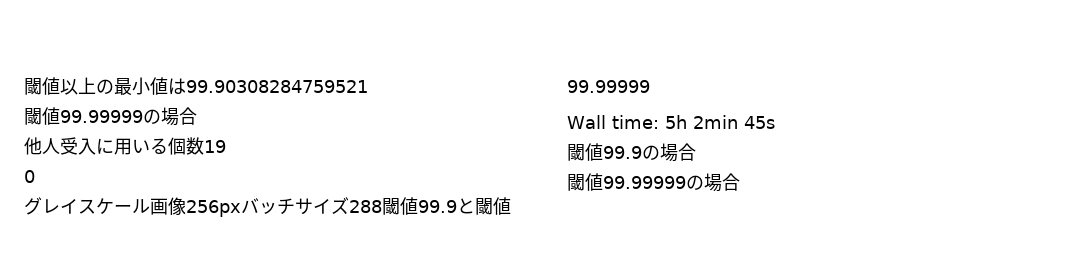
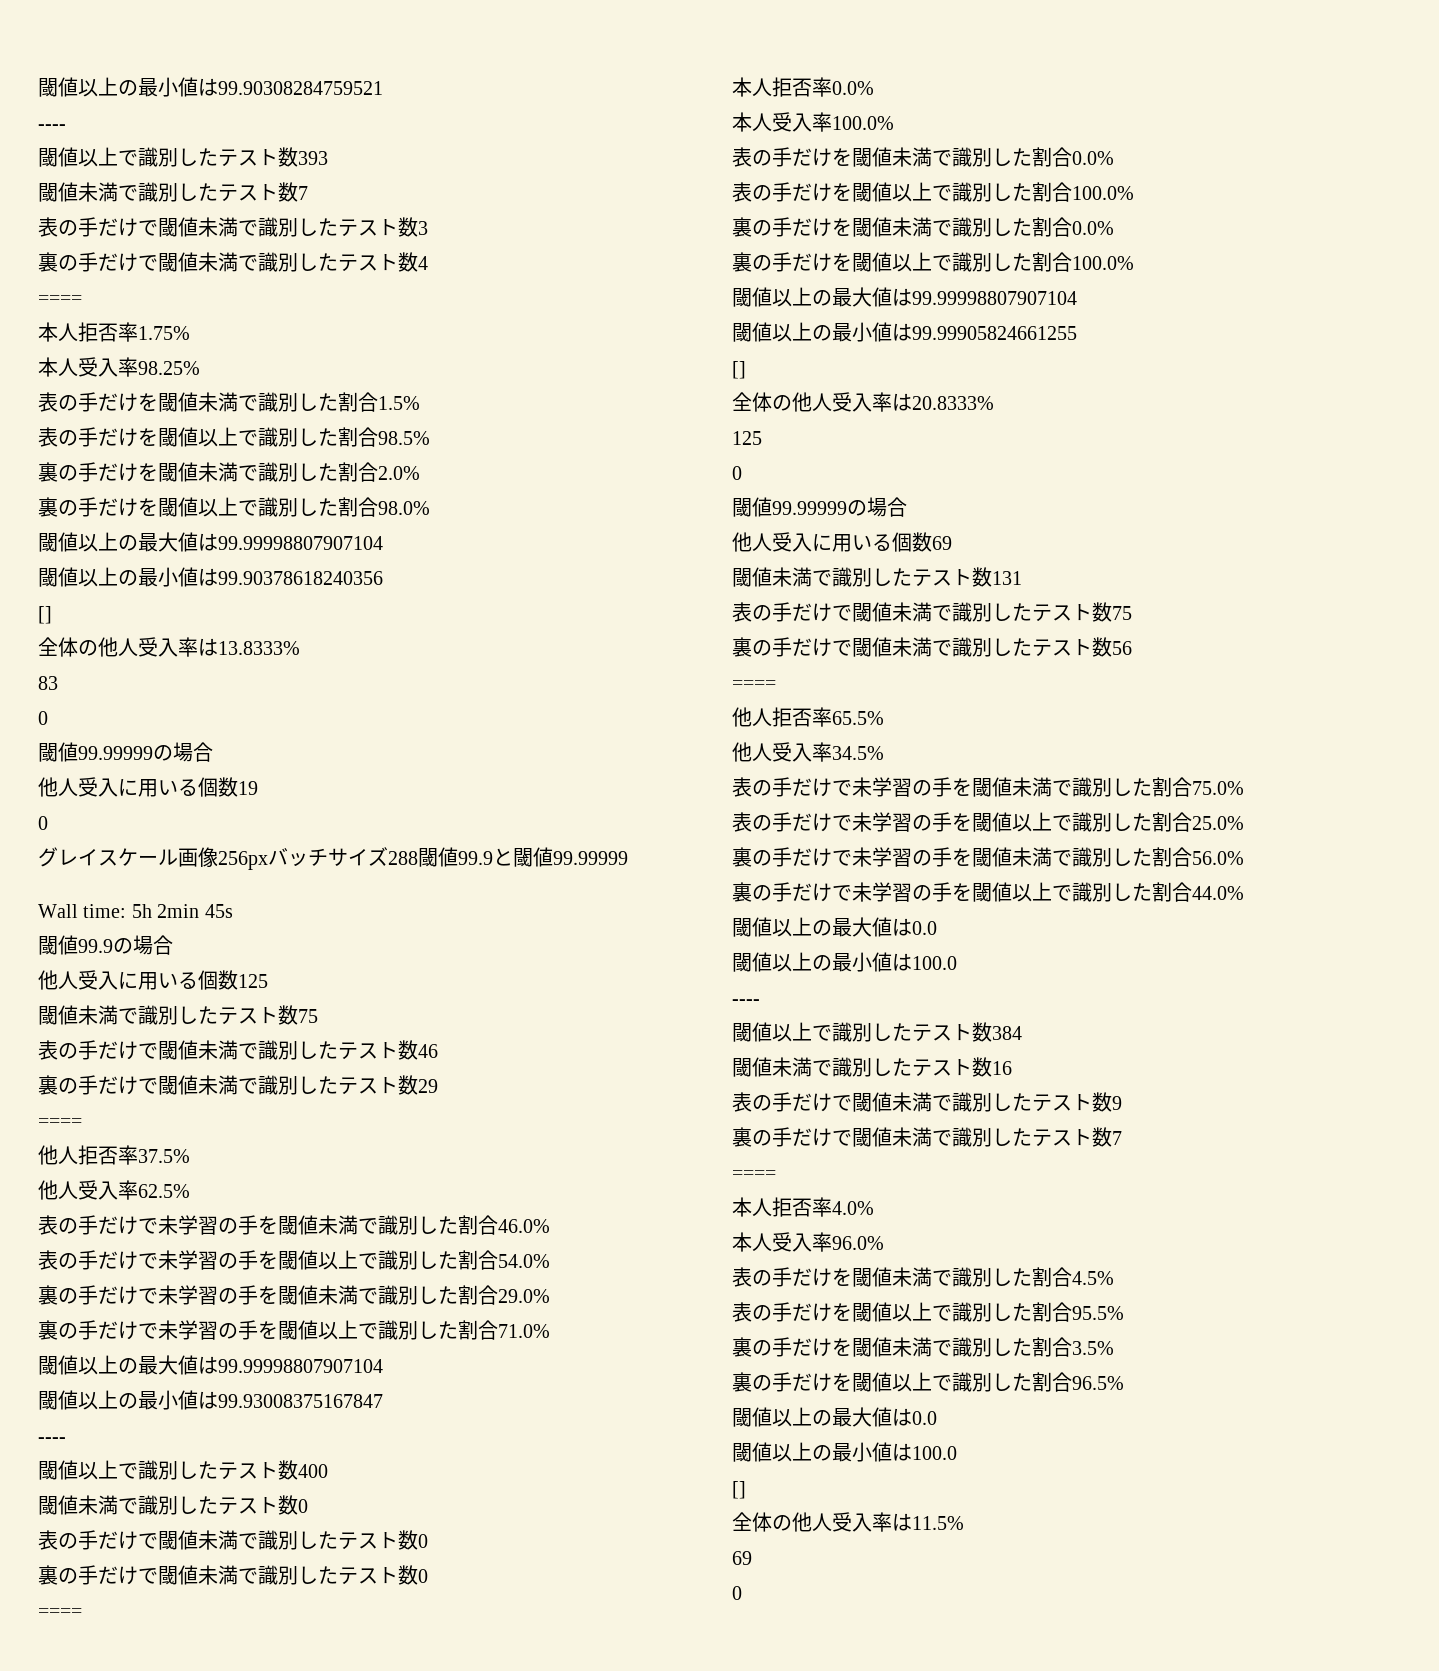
  閾値以上の最小値は99.90308284759521
+ ----
+ 閾値以上で識別したテスト数393
+ 閾値未満で識別したテスト数7
+ 表の手だけで閾値未満で識別したテスト数3
+ 裏の手だけで閾値未満で識別したテスト数4
+ ====
+ 本人拒否率1.75%
+ 本人受入率98.25%
+ 表の手だけを閾値未満で識別した割合1.5%
+ 表の手だけを閾値以上で識別した割合98.5%
+ 裏の手だけを閾値未満で識別した割合2.0%
+ 裏の手だけを閾値以上で識別した割合98.0%
+ 閾値以上の最大値は99.99998807907104
+ 閾値以上の最小値は99.90378618240356
+ []
+ 全体の他人受入率は13.8333%
+ 83
+ 0
  閾値99.9の場合
+ 他人受入に用いる個数125
+ 閾値未満で識別したテスト数75
+ 表の手だけで閾値未満で識別したテスト数46
+ 裏の手だけで閾値未満で識別したテスト数29
+ ====
+ 他人拒否率37.5%
+ 他人受入率62.5%
+ 表の手だけで未学習の手を閾値未満で識別した割合46.0%
+ 表の手だけで未学習の手を閾値以上で識別した割合54.0%
+ 裏の手だけで未学習の手を閾値未満で識別した割合29.0%
+ 裏の手だけで未学習の手を閾値以上で識別した割合71.0%
+ 閾値以上の最大値は99.99998807907104
+ 閾値以上の最小値は99.93008375167847
+ ----
+ 閾値以上で識別したテスト数400
+ 閾値未満で識別したテスト数0
+ 表の手だけで閾値未満で識別したテスト数0
+ 裏の手だけで閾値未満で識別したテスト数0
+ ====
+ 本人拒否率0.0%
+ 本人受入率100.0%
+ 表の手だけを閾値未満で識別した割合0.0%
+ 表の手だけを閾値以上で識別した割合100.0%
+ 裏の手だけを閾値未満で識別した割合0.0%
+ 裏の手だけを閾値以上で識別した割合100.0%
+ 閾値以上の最大値は99.99998807907104
+ 閾値以上の最小値は99.99905824661255
+ []
+ 全体の他人受入率は20.8333%
+ 125
+ 0
  閾値99.99999の場合
+ 他人受入に用いる個数69
+ 閾値未満で識別したテスト数131
+ 表の手だけで閾値未満で識別したテスト数75
+ 裏の手だけで閾値未満で識別したテスト数56
+ ====
+ 他人拒否率65.5%
+ 他人受入率34.5%
+ 表の手だけで未学習の手を閾値未満で識別した割合75.0%
+ 表の手だけで未学習の手を閾値以上で識別した割合25.0%
+ 裏の手だけで未学習の手を閾値未満で識別した割合56.0%
+ 裏の手だけで未学習の手を閾値以上で識別した割合44.0%
+ 閾値以上の最大値は0.0
+ 閾値以上の最小値は100.0
+ ----
+ 閾値以上で識別したテスト数384
+ 閾値未満で識別したテスト数16
+ 表の手だけで閾値未満で識別したテスト数9
+ 裏の手だけで閾値未満で識別したテスト数7
+ ====
+ 本人拒否率4.0%
+ 本人受入率96.0%
+ 表の手だけを閾値未満で識別した割合4.5%
+ 表の手だけを閾値以上で識別した割合95.5%
+ 裏の手だけを閾値未満で識別した割合3.5%
+ 裏の手だけを閾値以上で識別した割合96.5%
+ 閾値以上の最大値は0.0
+ 閾値以上の最小値は100.0
+ []
+ 全体の他人受入率は11.5%
+ 69
+ 0

